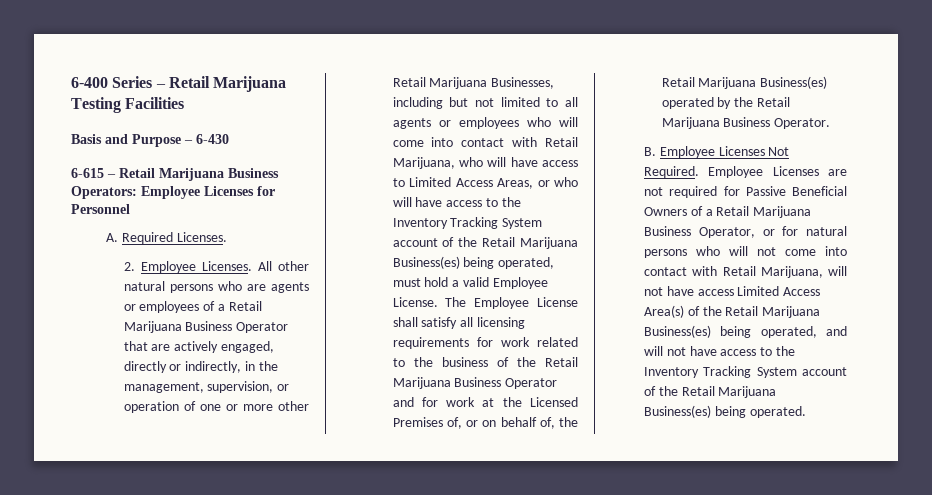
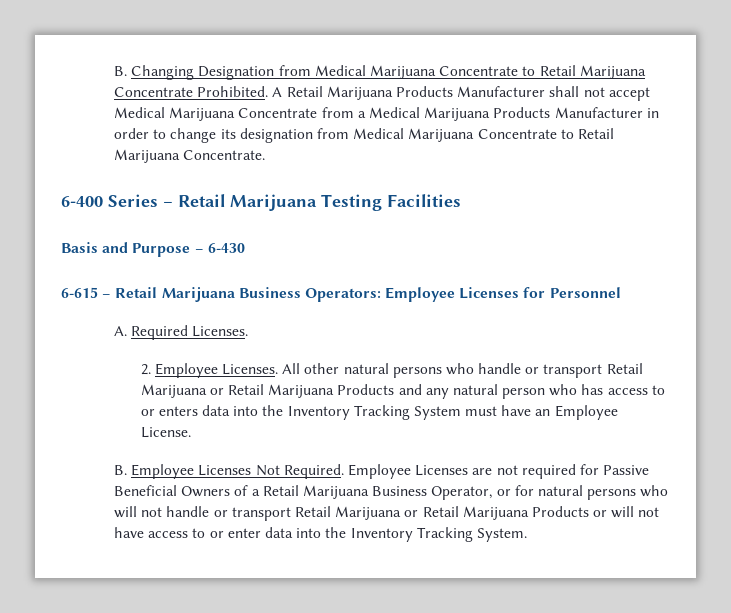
+ B. Changing Designation from Medical Marijuana Concentrate to Retail Marijuana Concentrate Prohibited. A Retail Marijuana Products Manufacturer shall not accept Medical Marijuana Concentrate from a Medical Marijuana Products Manufacturer in order to change its designation from Medical Marijuana Concentrate to Retail Marijuana Concentrate.
- All other natural persons who are agents or employees of a Retail Marijuana Business Operator that are actively engaged, directly or indirectly, in the management, supervision, or operation of one or more other Retail Marijuana Businesses, including but not limited to all agents or employees who will come into contact with Retail Marijuana, who will have access to Limited Access Areas, or who will have access to the Inventory Tracking System account of the Retail Marijuana Business(es) being operated, must hold a valid Employee License. The Employee License shall satisfy all licensing requirements for work related to the business of the Retail Marijuana Business Operator and for work at the Licensed Premises of, or on behalf of, the Retail Marijuana Business(es) operated by the Retail Marijuana Business Operator.
+ All other natural persons who handle or transport Retail Marijuana or Retail Marijuana Products and any natural person who has access to or enters data into the Inventory Tracking System must have an Employee License.
- Employee Licenses are not required for Passive Beneficial Owners of a Retail Marijuana Business Operator, or for natural persons who will not come into contact with Retail Marijuana, will not have access Limited Access Area(s) of the Retail Marijuana Business(es) being operated, and will not have access to the Inventory Tracking System account of the Retail Marijuana Business(es) being operated.
+ Employee Licenses are not required for Passive Beneficial Owners of a Retail Marijuana Business Operator, or for natural persons who will not handle or transport Retail Marijuana or Retail Marijuana Products or will not have access to or enter data into the Inventory Tracking System.

